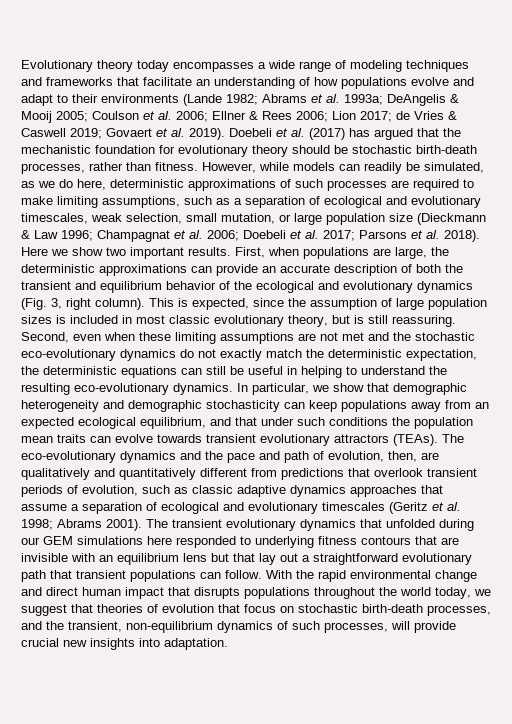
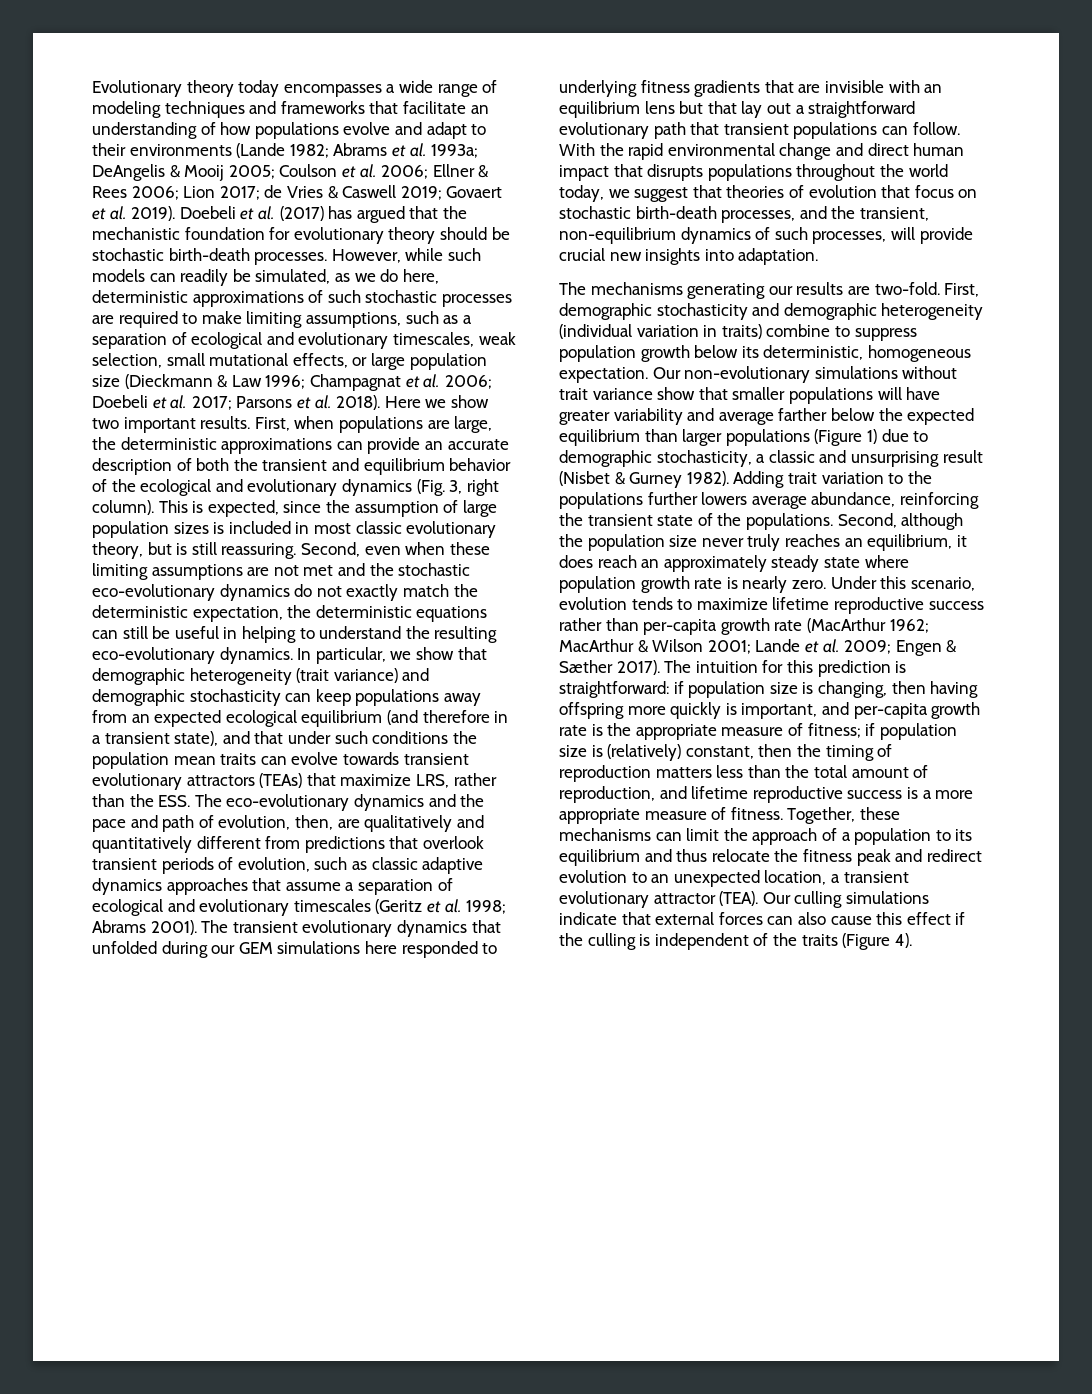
- Doebeli et al. (2017) has argued that the mechanistic foundation for evolutionary theory should be stochastic birth-death processes, rather than fitness.
+ Doebeli et al. (2017) has argued that the mechanistic foundation for evolutionary theory should be stochastic birth-death processes.
- However, while models can readily be simulated, as we do here, deterministic approximations of such processes are required to make limiting assumptions, such as a separation of ecological and evolutionary timescales, weak selection, small mutation, or large population size (Dieckmann & Law 1996; Champagnat et al. 2006; Doebeli et al. 2017; Parsons et al. 2018).
+ However, while such models can readily be simulated, as we do here, deterministic approximations of such stochastic processes are required to make limiting assumptions, such as a separation of ecological and evolutionary timescales, weak selection, small mutational effects, or large population size (Dieckmann & Law 1996; Champagnat et al. 2006; Doebeli et al. 2017; Parsons et al. 2018).
- In particular, we show that demographic heterogeneity and demographic stochasticity can keep populations away from an expected ecological equilibrium, and that under such conditions the population mean traits can evolve towards transient evolutionary attractors (TEAs). The eco-evolutionary dynamics and the pace and path of evolution, then, are qualitatively and quantitatively different from predictions that overlook transient periods of evolution, such as classic adaptive dynamics approaches that assume a separation of ecological and evolutionary timescales (Geritz et al. 1998;
+ In particular, we show that demographic heterogeneity (trait variance) and demographic stochasticity can keep populations away from an expected ecological equilibrium (and therefore in a transient state), and that under such conditions the population mean traits can evolve towards transient evolutionary attractors (TEAs) that maximize LRS, rather than the ESS. The eco-evolutionary dynamics and the pace and path of evolution, then, are qualitatively and quantitatively different from predictions that overlook transient periods of evolution, such as classic adaptive dynamics approaches that assume a separation of ecological and evolutionary timescales (Geritz et al. 1998;
- The transient evolutionary dynamics that unfolded during our GEM simulations here responded to underlying fitness contours that are invisible with an equilibrium lens but that lay out a straightforward evolutionary path that transient populations can follow.
+ The transient evolutionary dynamics that unfolded during our GEM simulations here responded to underlying fitness gradients that are invisible with an equilibrium lens but that lay out a straightforward evolutionary path that transient populations can follow.
+ The mechanisms generating our results are two-fold. First, demographic stochasticity and demographic heterogeneity (individual variation in traits) combine to suppress population growth below its deterministic, homogeneous expectation. Our non-evolutionary simulations without trait variance show that smaller populations will have greater variability and average farther below the expected equilibrium than larger populations (Figure 1) due to demographic stochasticity, a classic and unsurprising result (Nisbet & Gurney 1982). Adding trait variation to the populations further lowers average abundance, reinforcing the transient state of the populations. Second, although the population size never truly reaches an equilibrium, it does reach an approximately steady state where population growth rate is nearly zero. Under this scenario, evolution tends to maximize lifetime reproductive success rather than per-capita growth rate (MacArthur 1962; MacArthur & Wilson 2001; Lande et al. 2009; Engen & Sæther 2017). The intuition for this prediction is straightforward: if population size is changing, then having offspring more quickly is important, and per-capita growth rate is the appropriate measure of fitness; if population size is (relatively) constant, then the timing of reproduction matters less than the total amount of reproduction, and lifetime reproductive success is a more appropriate measure of fitness. Together, these mechanisms can limit the approach of a population to its equilibrium and thus relocate the fitness peak and redirect evolution to an unexpected location, a transient evolutionary attractor (TEA). Our culling simulations indicate that external forces can also cause this effect if the culling is independent of the traits (Figure 4).

